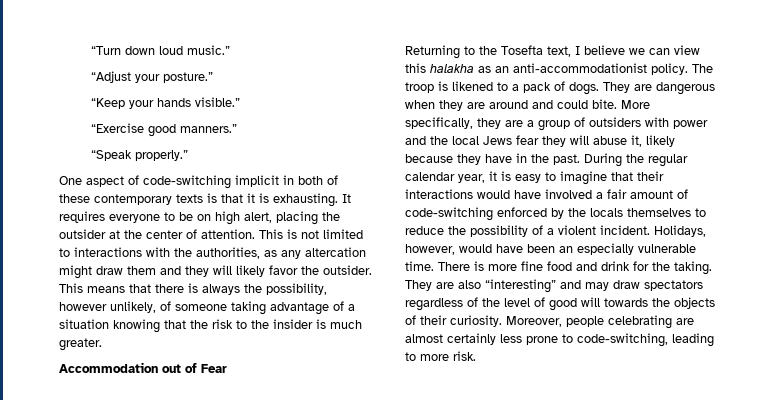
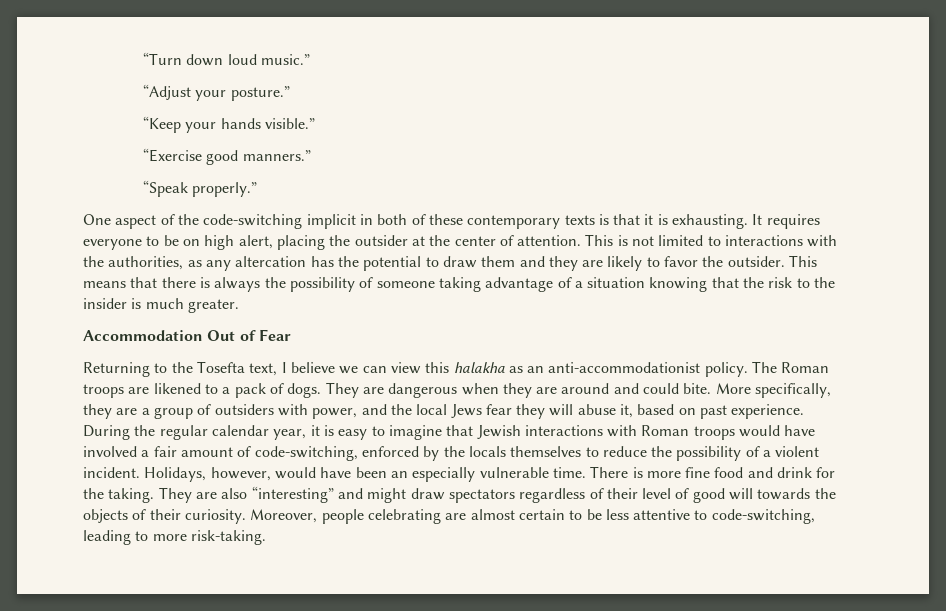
- One aspect of code-switching implicit in both of these contemporary texts is that it is exhausting.
+ One aspect of the code-switching implicit in both of these contemporary texts is that it is exhausting.
- This is not limited to interactions with the authorities, as any altercation might draw them and they will likely favor the outsider.
+ This is not limited to interactions with the authorities, as any altercation has the potential to draw them and they are likely to favor the outsider.
- This means that there is always the possibility, however unlikely, of someone taking advantage of a situation knowing that the risk to the insider is much greater.
+ This means that there is always the possibility of someone taking advantage of a situation knowing that the risk to the insider is much greater.
- Accommodation out of Fear
+ Accommodation Out of Fear
- The troop is likened to a pack of dogs.
+ The Roman troops are likened to a pack of dogs.
- More specifically, they are a group of outsiders with power and the local Jews fear they will abuse it, likely because they have in the past.
+ More specifically, they are a group of outsiders with power, and the local Jews fear they will abuse it, based on past experience.
- During the regular calendar year, it is easy to imagine that their interactions would have involved a fair amount of code-switching enforced by the locals themselves to reduce the possibility of a violent incident.
+ During the regular calendar year, it is easy to imagine that Jewish interactions with Roman troops would have involved a fair amount of code-switching, enforced by the locals themselves to reduce the possibility of a violent incident.
- They are also “interesting” and may draw spectators regardless of the level of good will towards the objects of their curiosity.
+ They are also “interesting” and might draw spectators regardless of their level of good will towards the objects of their curiosity.
- Moreover, people celebrating are almost certainly less prone to code-switching, leading to more risk.
+ Moreover, people celebrating are almost certain to be less attentive to code-switching, leading to more risk-taking.

